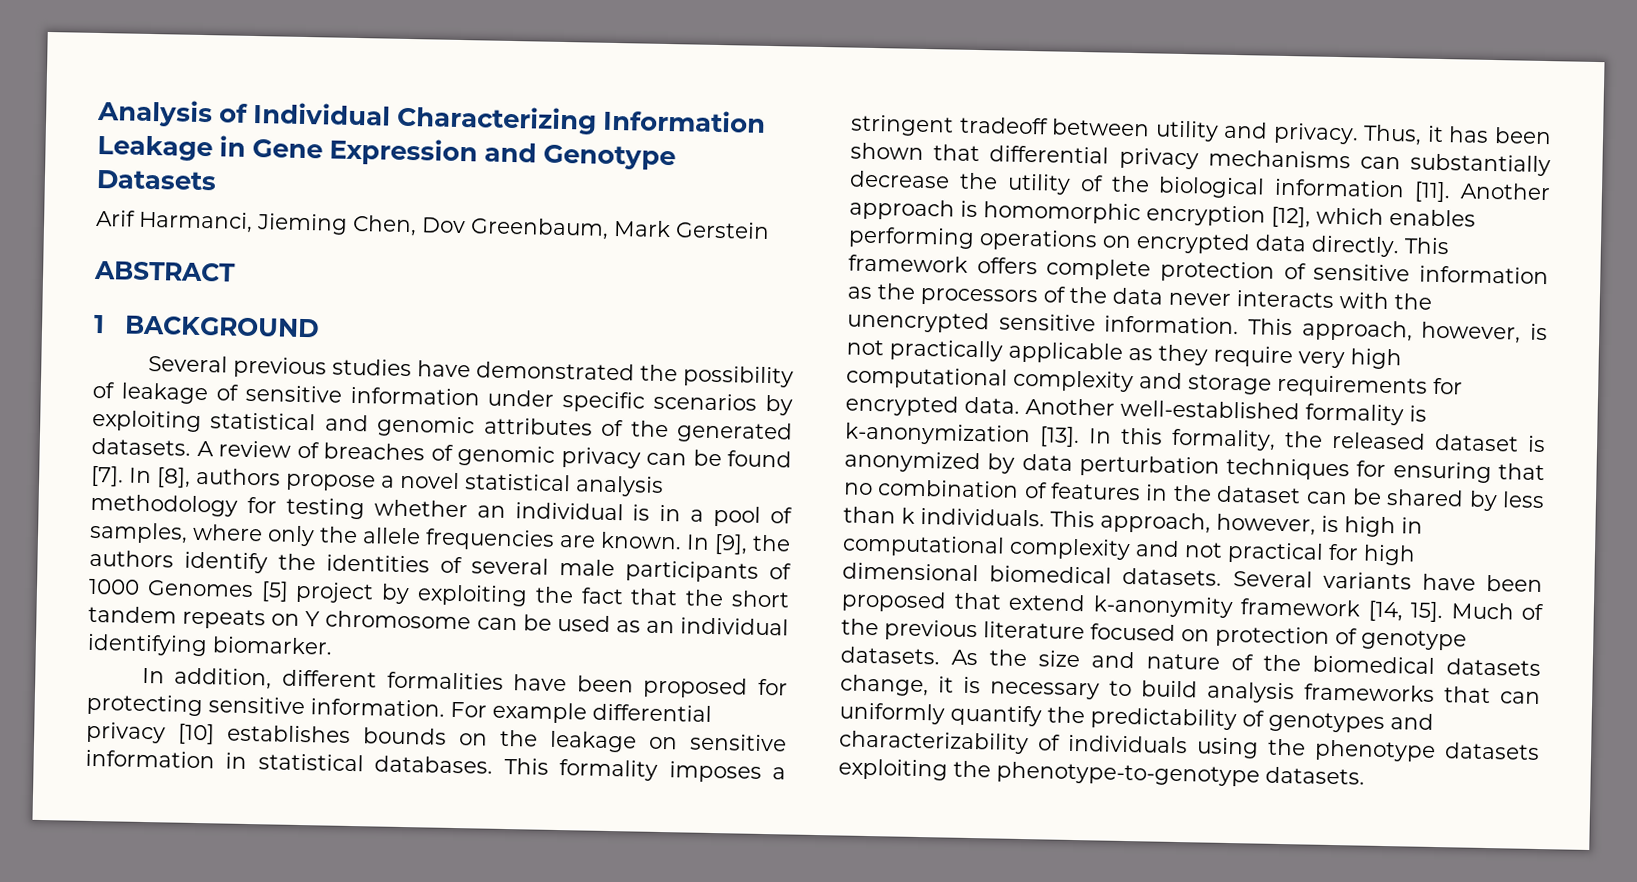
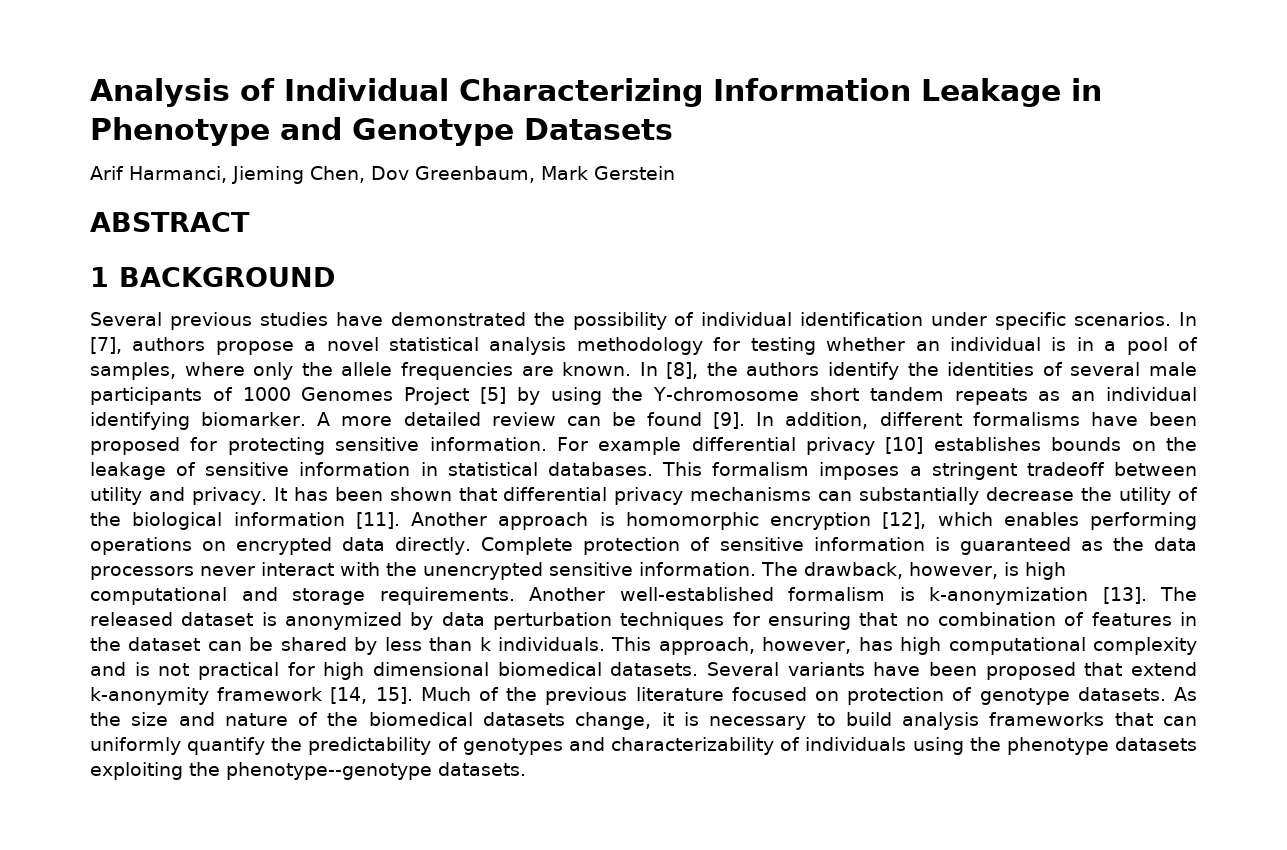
- Analysis of Individual Characterizing Information Leakage in Gene Expression and Genotype Datasets
+ Analysis of Individual Characterizing Information Leakage in Phenotype and Genotype Datasets
- Several previous studies have demonstrated the possibility of leakage of sensitive information under specific scenarios by exploiting statistical and genomic attributes of the generated datasets. A review of breaches of genomic privacy can be found [7]. In [8], authors propose a novel statistical analysis methodology for testing whether an individual is in a pool of samples, where only the allele frequencies are known.
+ Several previous studies have demonstrated the possibility of individual identification under specific scenarios. In [7], authors propose a novel statistical analysis methodology for testing whether an individual is in a pool of samples, where only the allele frequencies are known.
- In [9], the authors identify the identities of several male participants of 1000 Genomes [5] project by exploiting the fact that the short tandem repeats on Y chromosome can be used as an individual identifying biomarker.
- In addition, different formalities have been proposed for protecting sensitive information.
+ In [8], the authors identify the identities of several male participants of 1000 Genomes Project [5] by using the Y-chromosome short tandem repeats as an individual identifying biomarker. A more detailed review can be found [9]. In addition, different formalisms have been proposed for protecting sensitive information.
- For example differential privacy [10] establishes bounds on the leakage on sensitive information in statistical databases.
+ For example differential privacy [10] establishes bounds on the leakage of sensitive information in statistical databases.
- This formality imposes a stringent tradeoff between utility and privacy.
+ This formalism imposes a stringent tradeoff between utility and privacy.
- Thus, it has been shown that differential privacy mechanisms can substantially decrease the utility of the biological information [11].
+ It has been shown that differential privacy mechanisms can substantially decrease the utility of the biological information [11].
- This framework offers complete protection of sensitive information as the processors of the data never interacts with the unencrypted sensitive information.
+ Complete protection of sensitive information is guaranteed as the data processors never interact with the unencrypted sensitive information.
- This approach, however, is not practically applicable as they require very high computational complexity and storage requirements for encrypted data.
+ The drawback, however, is high computational and storage requirements.
- Another well-established formality is k-anonymization [13].
+ Another well-established formalism is k-anonymization [13].
- In this formality, the released dataset is anonymized by data perturbation techniques for ensuring that no combination of features in the dataset can be shared by less than k individuals.
+ The released dataset is anonymized by data perturbation techniques for ensuring that no combination of features in the dataset can be shared by less than k individuals.
- This approach, however, is high in computational complexity and not practical for high dimensional biomedical datasets.
+ This approach, however, has high computational complexity and is not practical for high dimensional biomedical datasets.
- As the size and nature of the biomedical datasets change, it is necessary to build analysis frameworks that can uniformly quantify the predictability of genotypes and characterizability of individuals using the phenotype datasets exploiting the phenotype-to-genotype datasets.
+ As the size and nature of the biomedical datasets change, it is necessary to build analysis frameworks that can uniformly quantify the predictability of genotypes and characterizability of individuals using the phenotype datasets exploiting the phenotype--genotype datasets.

